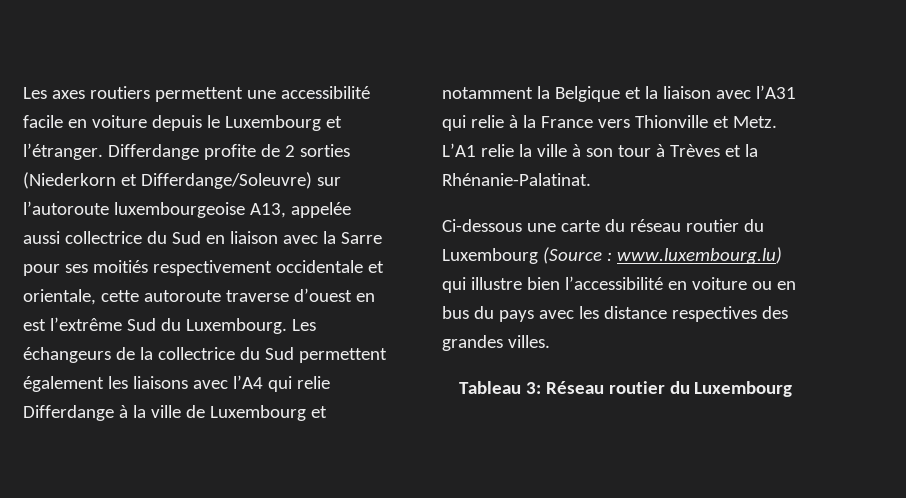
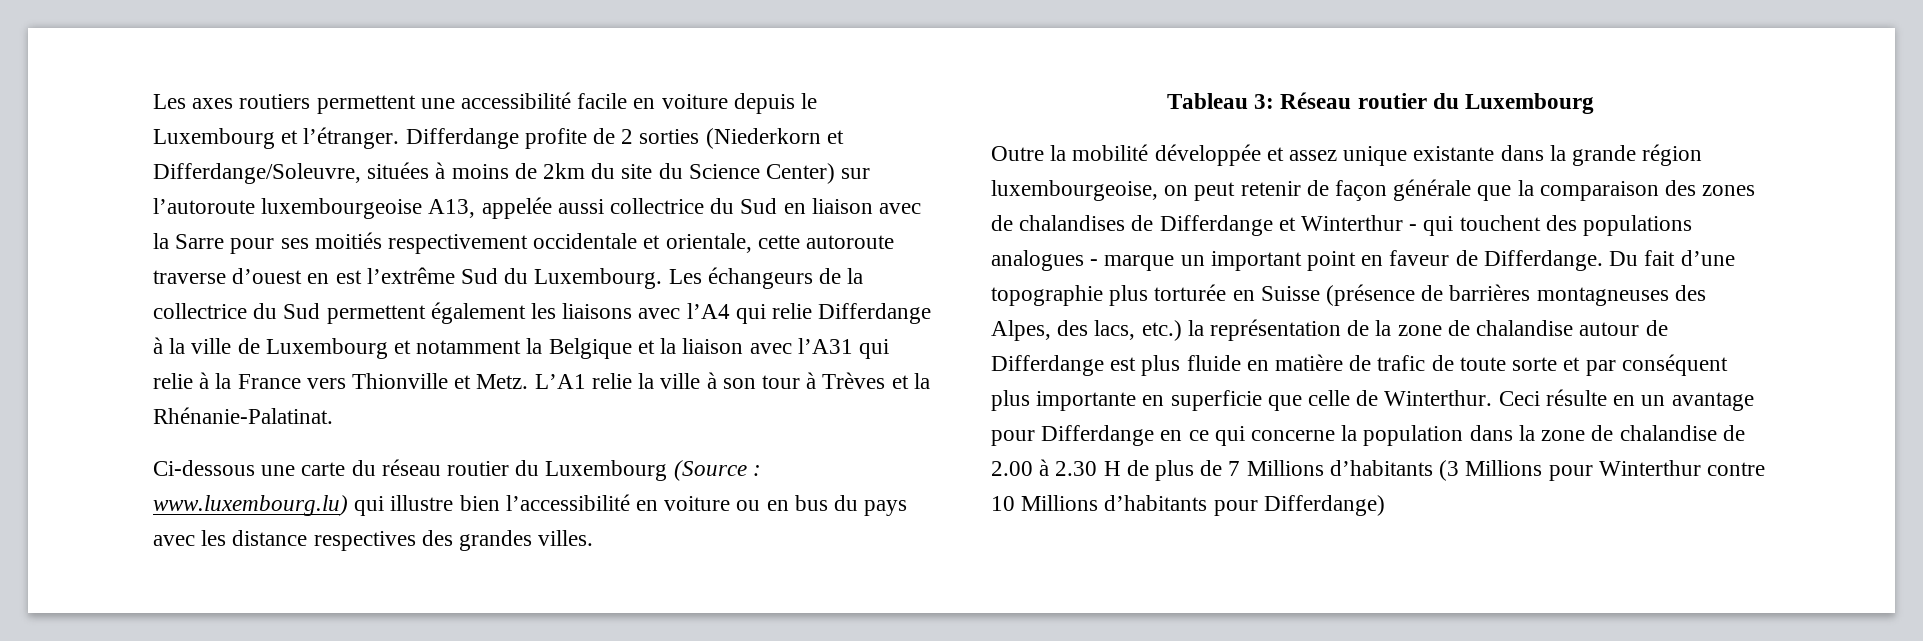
- Differdange profite de 2 sorties (Niederkorn et Differdange/Soleuvre) sur l’autoroute luxembourgeoise A13, appelée aussi collectrice du Sud en liaison avec la Sarre pour ses moitiés respectivement occidentale et orientale, cette autoroute traverse d’ouest en est l’extrême Sud du Luxembourg.
+ Differdange profite de 2 sorties (Niederkorn et Differdange/Soleuvre, situées à moins de 2km du site du Science Center) sur l’autoroute luxembourgeoise A13, appelée aussi collectrice du Sud en liaison avec la Sarre pour ses moitiés respectivement occidentale et orientale, cette autoroute traverse d’ouest en est l’extrême Sud du Luxembourg.
+ Outre la mobilité développée et assez unique existante dans la grande région luxembourgeoise, on peut retenir de façon générale que la comparaison des zones de chalandises de Differdange et Winterthur - qui touchent des populations analogues - marque un important point en faveur de Differdange. Du fait d’une topographie plus torturée en Suisse (présence de barrières montagneuses des Alpes, des lacs, etc.) la représentation de la zone de chalandise autour de Differdange est plus fluide en matière de trafic de toute sorte et par conséquent plus importante en superficie que celle de Winterthur. Ceci résulte en un avantage pour Differdange en ce qui concerne la population dans la zone de chalandise de 2.00 à 2.30 H de plus de 7 Millions d’habitants (3 Millions pour Winterthur contre 10 Millions d’habitants pour Differdange)

